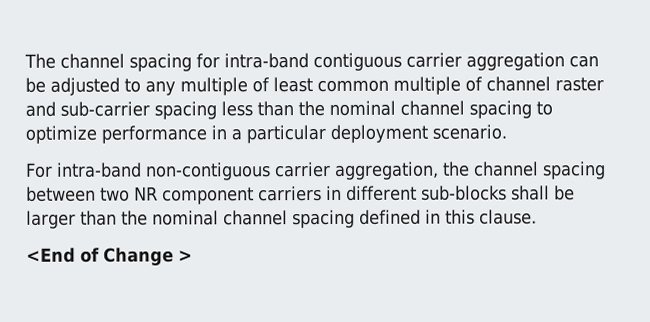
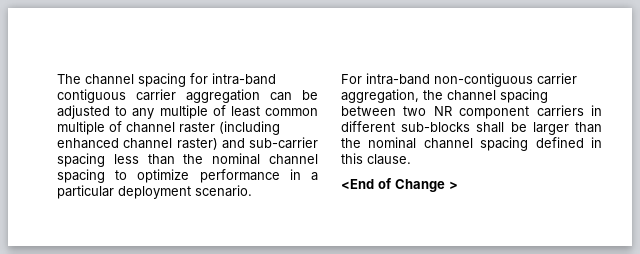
- The channel spacing for intra-band contiguous carrier aggregation can be adjusted to any multiple of least common multiple of channel raster and sub-carrier spacing less than the nominal channel spacing to optimize performance in a particular deployment scenario.
+ The channel spacing for intra-band contiguous carrier aggregation can be adjusted to any multiple of least common multiple of channel raster (including enhanced channel raster) and sub-carrier spacing less than the nominal channel spacing to optimize performance in a particular deployment scenario.

